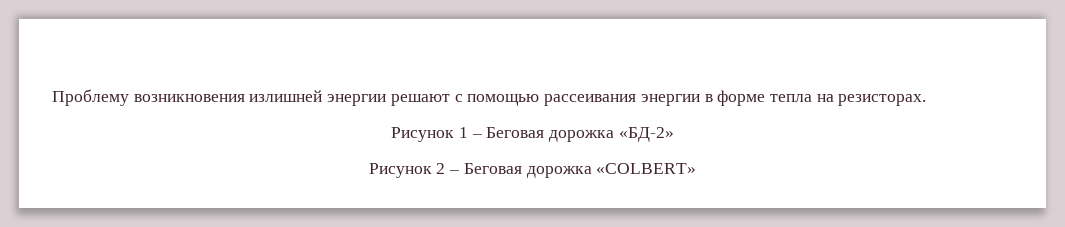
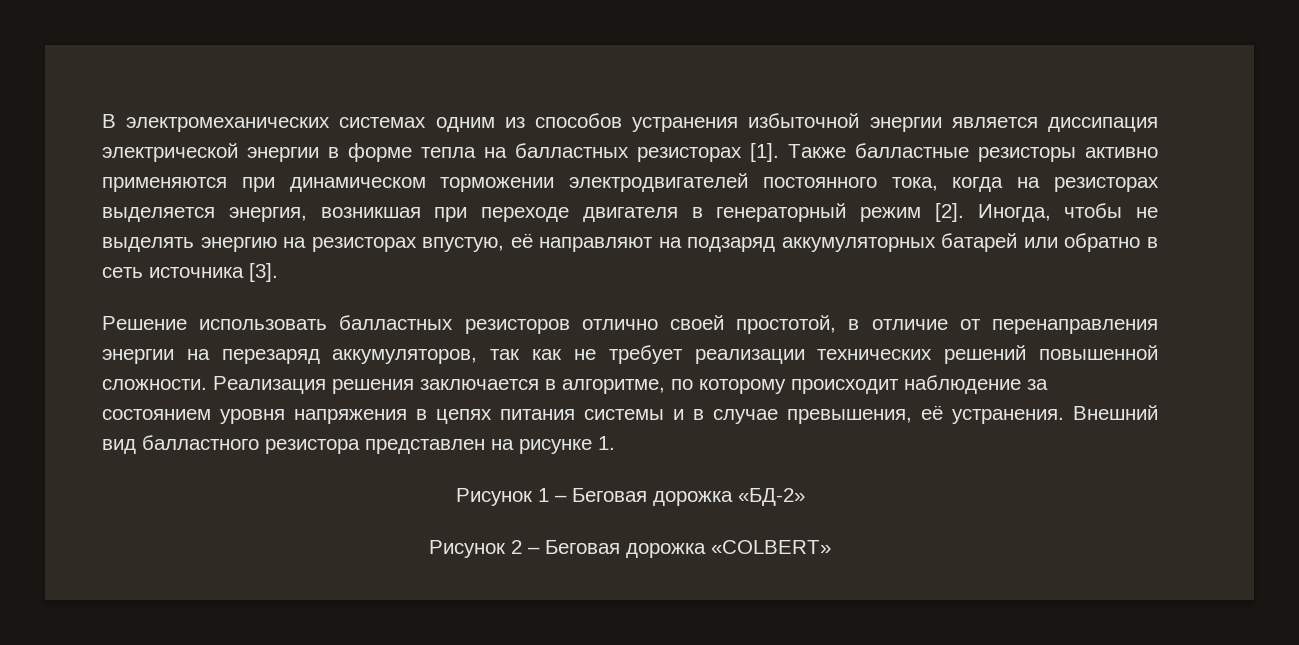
- Проблему возникновения излишней энергии решают с помощью рассеивания энергии в форме тепла на резисторах.
+ В электромеханических системах одним из способов устранения избыточной энергии является диссипация электрической энергии в форме тепла на балластных резисторах [1]. Также балластные резисторы активно применяются при динамическом торможении электродвигателей постоянного тока, когда на резисторах выделяется энергия, возникшая при переходе двигателя в генераторный режим [2]. Иногда, чтобы не выделять энергию на резисторах впустую, её направляют на подзаряд аккумуляторных батарей или обратно в сеть источника [3].
+ Решение использовать балластных резисторов отлично своей простотой, в отличие от перенаправления энергии на перезаряд аккумуляторов, так как не требует реализации технических решений повышенной сложности. Реализация решения заключается в алгоритме, по которому происходит наблюдение за состоянием уровня напряжения в цепях питания системы и в случае превышения, её устранения. Внешний вид балластного резистора представлен на рисунке 1.

